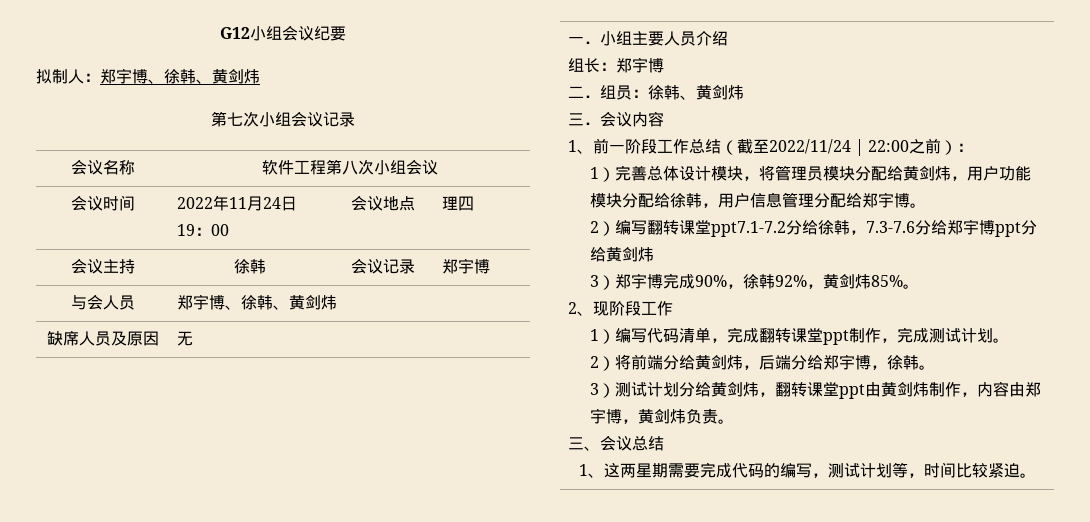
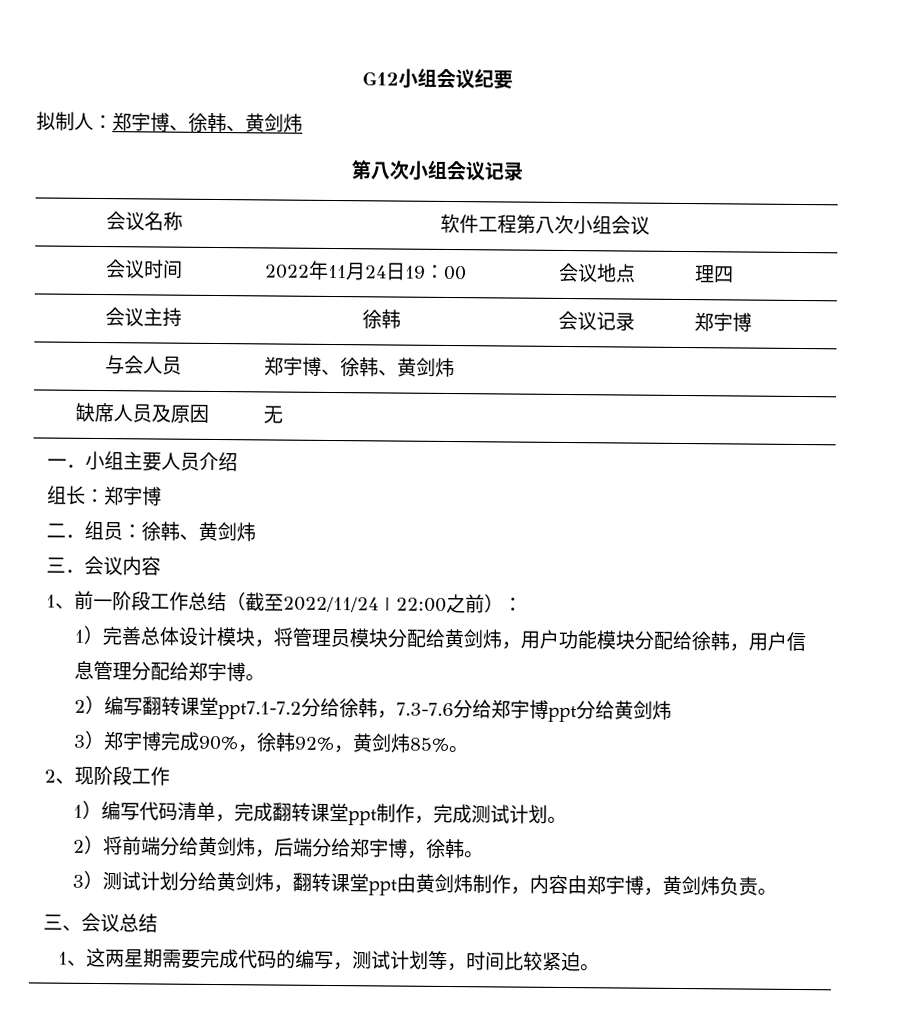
- 第七次小组会议记录
+ 第八次小组会议记录

